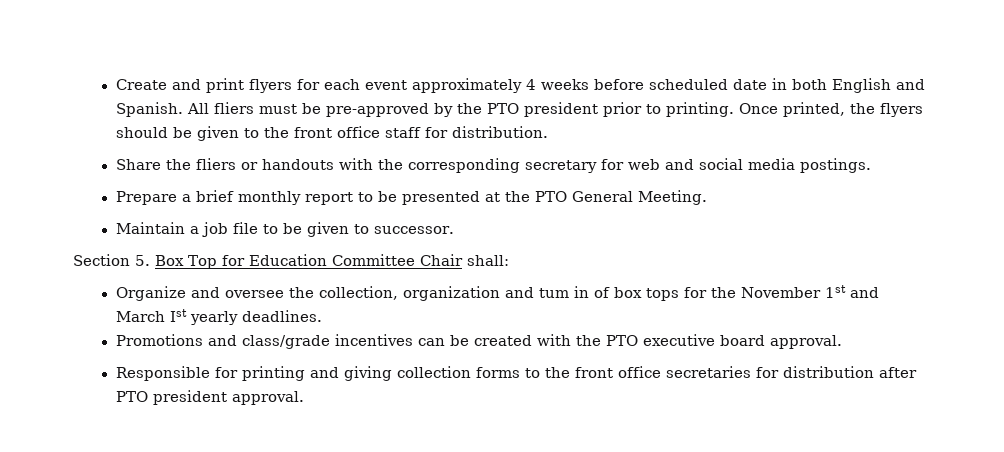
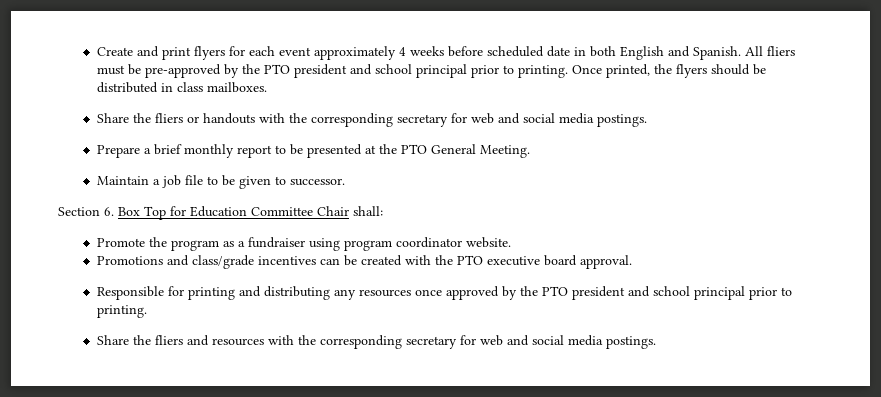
- All fliers must be pre-approved by the PTO president prior to printing.
+ All fliers must be pre-approved by the PTO president and school principal prior to printing.
- Once printed, the flyers should be given to the front office staff for distribution.
+ Once printed, the flyers should be distributed in class mailboxes.
- Section 5. Box Top for Education Committee Chair shall:
+ Section 6. Box Top for Education Committee Chair shall:
- Organize and oversee the collection, organization and tum in of box tops for the November 1st and March Ist yearly deadlines.
+ Promote the program as a fundraiser using program coordinator website.
- Responsible for printing and giving collection forms to the front office secretaries for distribution after PTO president approval.
+ Responsible for printing and distributing any resources once approved by the PTO president and school principal prior to printing.
+ Share the fliers and resources with the corresponding secretary for web and social media postings.

